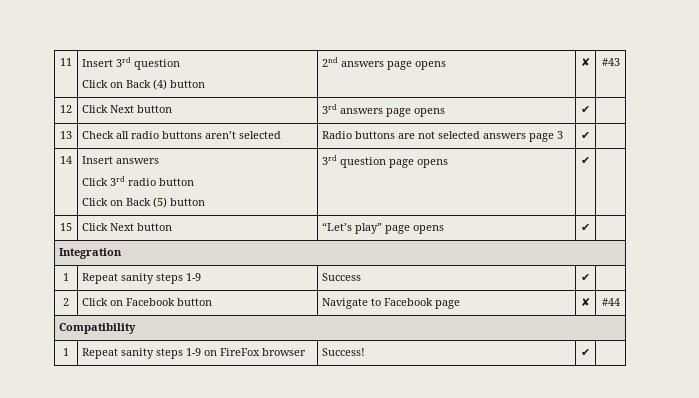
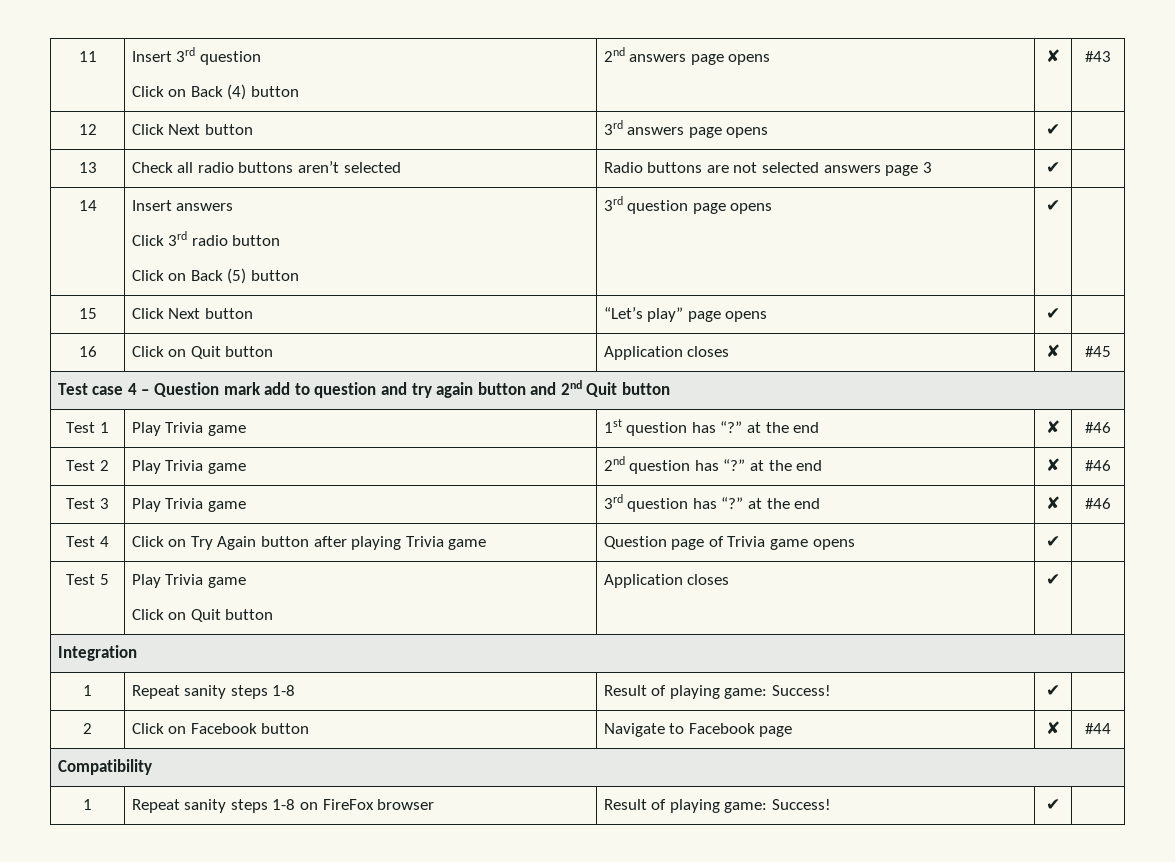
+ 16 | Click on Quit button | Application closes | ✘ | #45
+ Test case 4 – Question mark add to question and try again button and 2nd Quit button
+ Test 1 | Play Trivia game | 1st question has “?” at the end | ✘ | #46
+ Test 2 | Play Trivia game | 2nd question has “?” at the end | ✘ | #46
+ Test 3 | Play Trivia game | 3rd question has “?” at the end | ✘ | #46
+ Test 4 | Click on Try Again button after playing Trivia game | Question page of Trivia game opens | ✔ |
+ Test 5 | Play Trivia game
+ Click on Quit button | Application closes | ✔ |
- 1 | Repeat sanity steps 1-9 | Success | ✔ |
+ 1 | Repeat sanity steps 1-8 | Result of playing game: Success! | ✔ |
- 1 | Repeat sanity steps 1-9 on FireFox browser | Success! | ✔ |
+ 1 | Repeat sanity steps 1-8 on FireFox browser | Result of playing game: Success! | ✔ |

